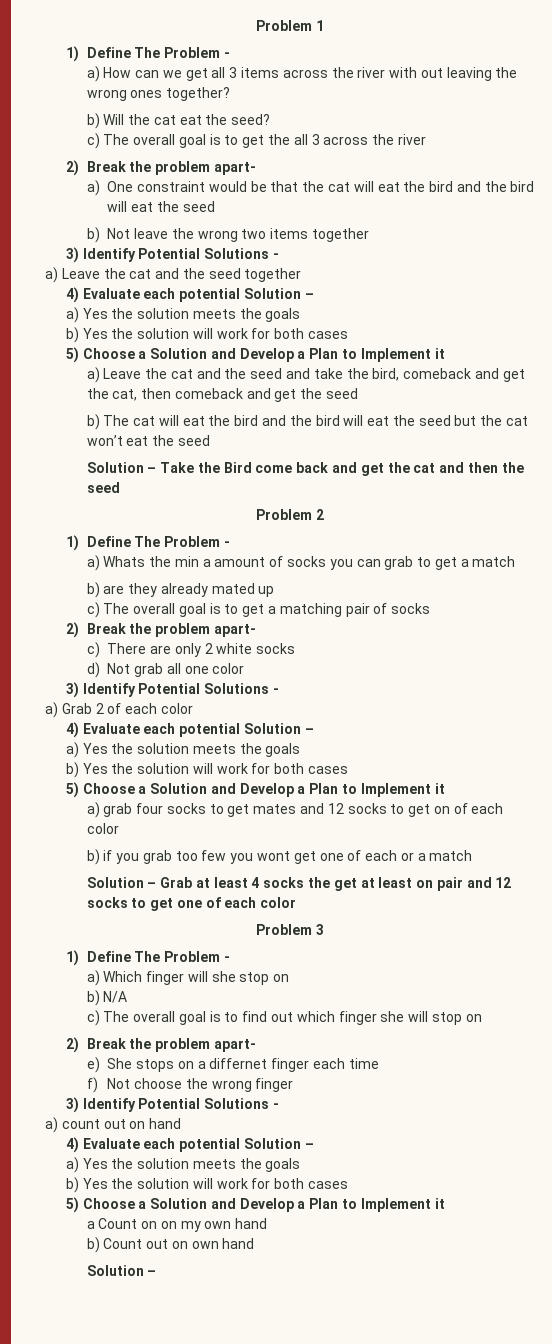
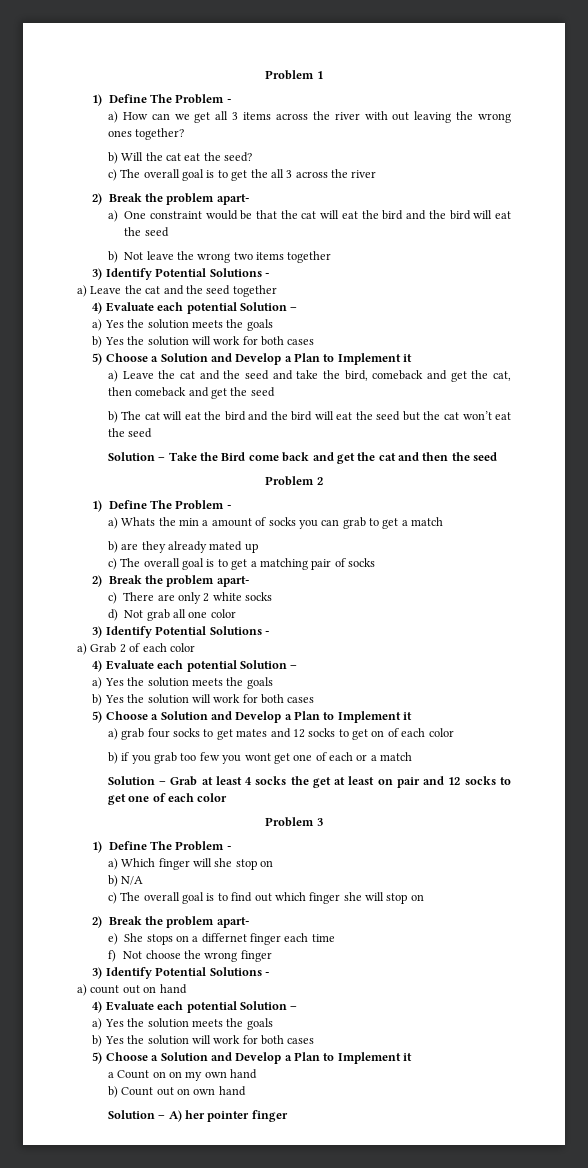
  b) Count out on own hand
- Solution –
+ Solution – A) her pointer finger

